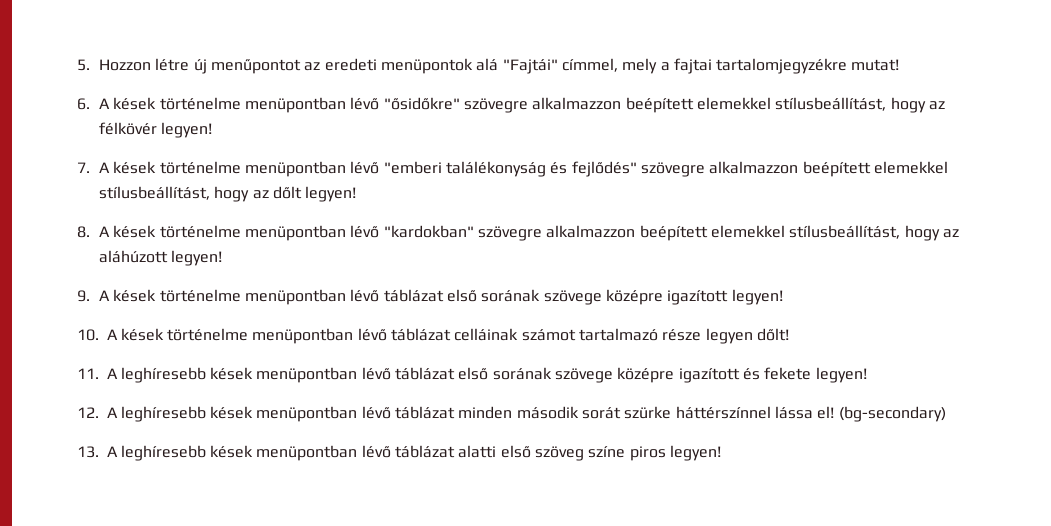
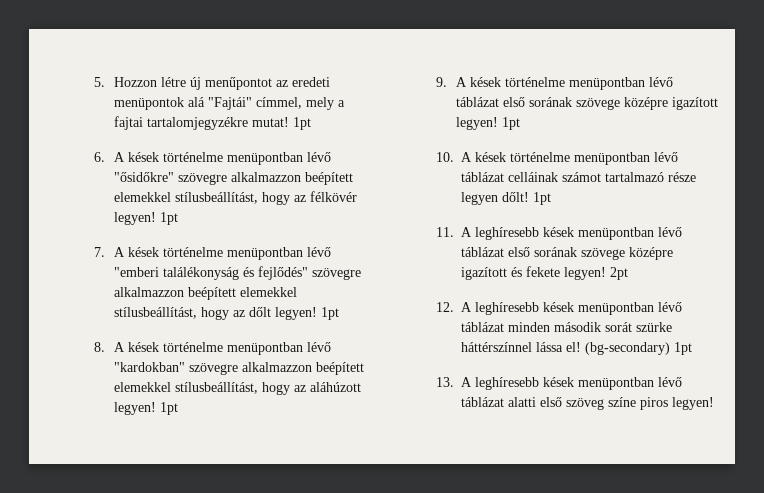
- 5. Hozzon létre új menűpontot az eredeti menüpontok alá "Fajtái" címmel, mely a fajtai tartalomjegyzékre mutat!
+ 5. Hozzon létre új menűpontot az eredeti menüpontok alá "Fajtái" címmel, mely a fajtai tartalomjegyzékre mutat! 1pt
- 6. A kések történelme menüpontban lévő "ősidőkre" szövegre alkalmazzon beépített elemekkel stílusbeállítást, hogy az félkövér legyen!
+ 6. A kések történelme menüpontban lévő "ősidőkre" szövegre alkalmazzon beépített elemekkel stílusbeállítást, hogy az félkövér legyen! 1pt
- 7. A kések történelme menüpontban lévő "emberi találékonyság és fejlődés" szövegre alkalmazzon beépített elemekkel stílusbeállítást, hogy az dőlt legyen!
+ 7. A kések történelme menüpontban lévő "emberi találékonyság és fejlődés" szövegre alkalmazzon beépített elemekkel stílusbeállítást, hogy az dőlt legyen! 1pt
- 8. A kések történelme menüpontban lévő "kardokban" szövegre alkalmazzon beépített elemekkel stílusbeállítást, hogy az aláhúzott legyen!
+ 8. A kések történelme menüpontban lévő "kardokban" szövegre alkalmazzon beépített elemekkel stílusbeállítást, hogy az aláhúzott legyen! 1pt
- 9. A kések történelme menüpontban lévő táblázat első sorának szövege középre igazított legyen!
+ 9. A kések történelme menüpontban lévő táblázat első sorának szövege középre igazított legyen! 1pt
- 10. A kések történelme menüpontban lévő táblázat celláinak számot tartalmazó része legyen dőlt!
+ 10. A kések történelme menüpontban lévő táblázat celláinak számot tartalmazó része legyen dőlt! 1pt
+ 2pt
- (bg-secondary)
+ (bg-secondary) 1pt

